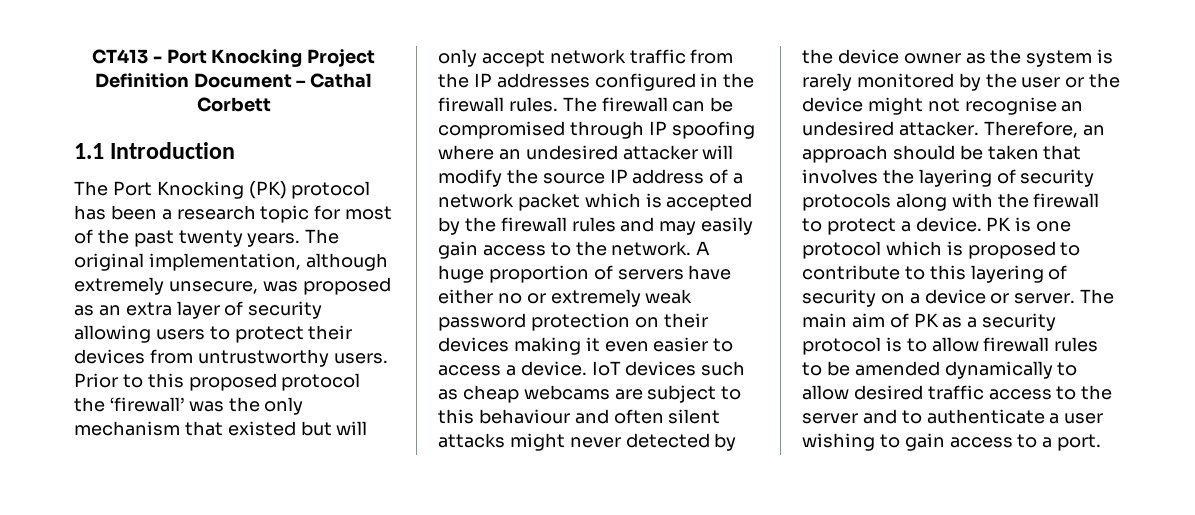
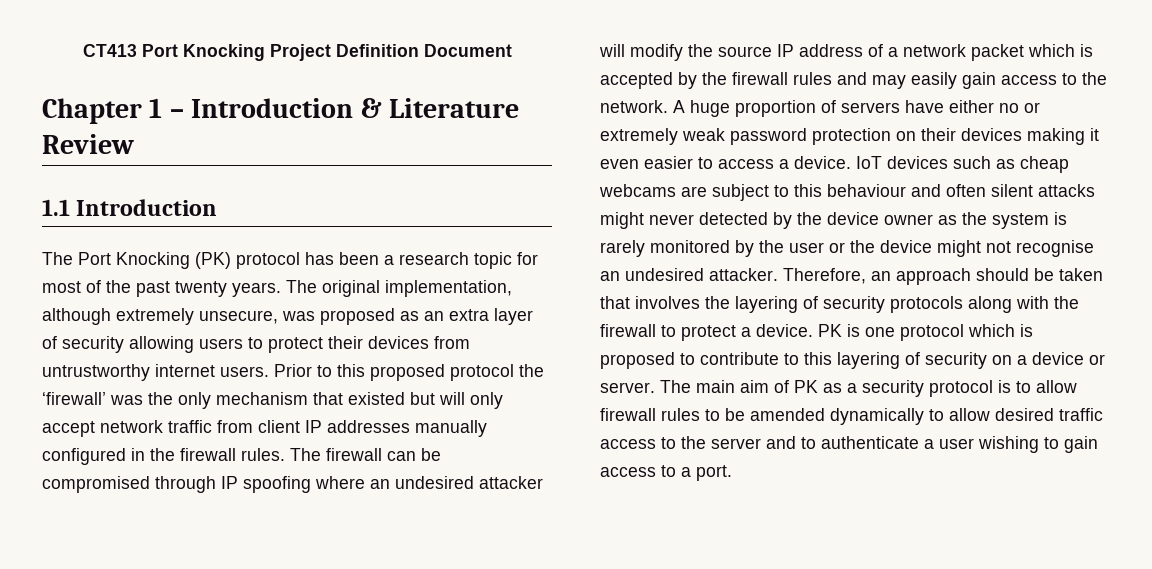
- CT413 - Port Knocking Project Definition Document – Cathal Corbett
+ CT413 Port Knocking Project Definition Document
+ Chapter 1 – Introduction & Literature Review
- The original implementation, although extremely unsecure, was proposed as an extra layer of security allowing users to protect their devices from untrustworthy users.
+ The original implementation, although extremely unsecure, was proposed as an extra layer of security allowing users to protect their devices from untrustworthy internet users.
- Prior to this proposed protocol the ‘firewall’ was the only mechanism that existed but will only accept network traffic from the IP addresses configured in the firewall rules.
+ Prior to this proposed protocol the ‘firewall’ was the only mechanism that existed but will only accept network traffic from client IP addresses manually configured in the firewall rules.

